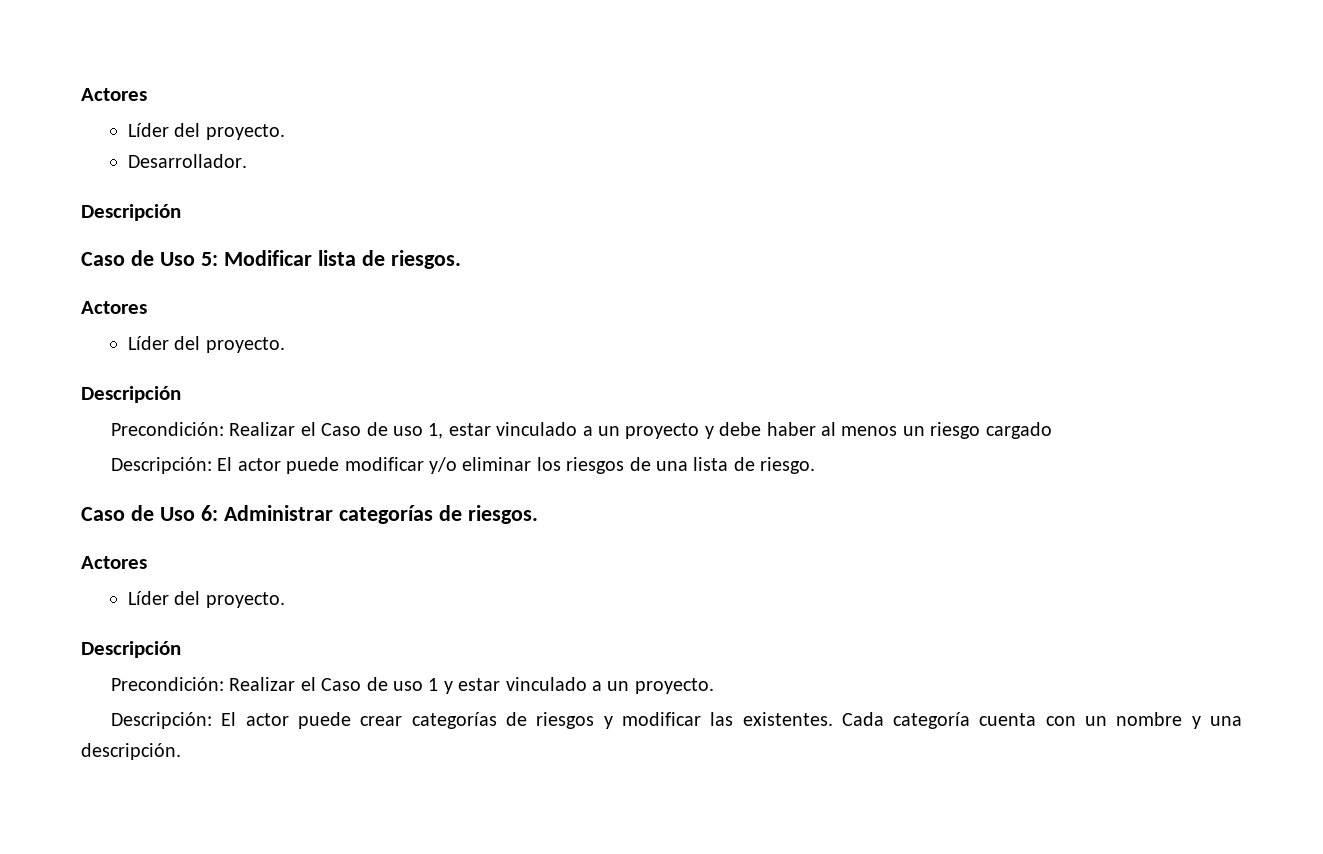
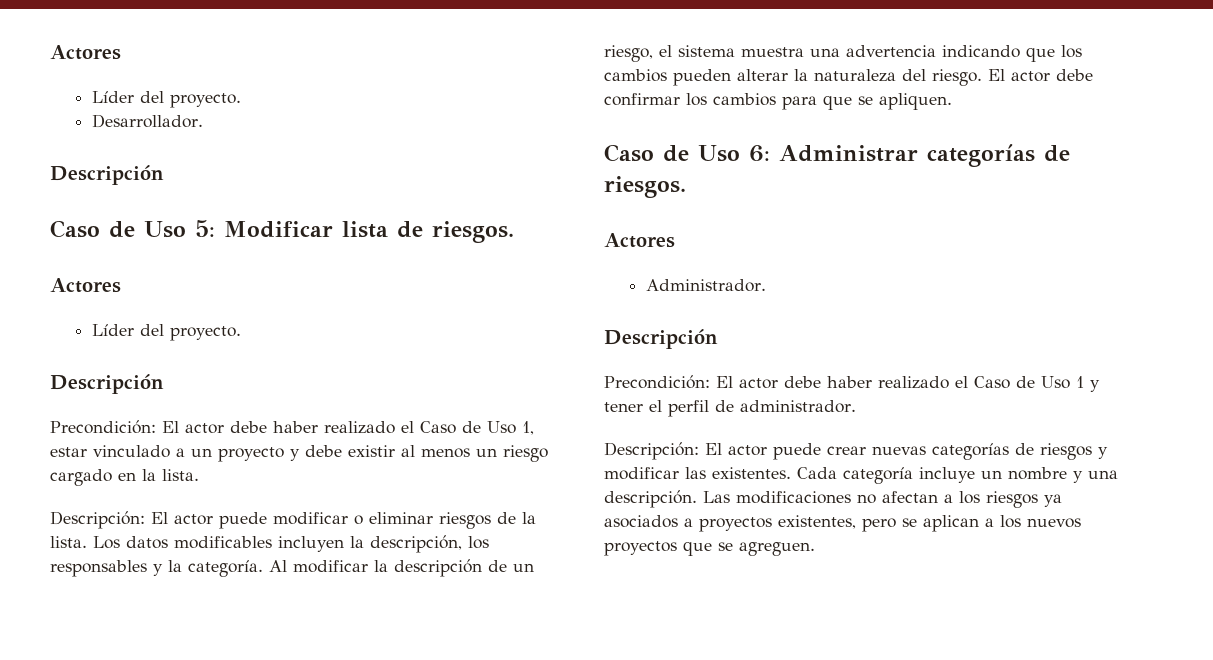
- Precondición: Realizar el Caso de uso 1, estar vinculado a un proyecto y debe haber al menos un riesgo cargado
+ Precondición: El actor debe haber realizado el Caso de Uso 1, estar vinculado a un proyecto y debe existir al menos un riesgo cargado en la lista.
- Descripción: El actor puede modificar y/o eliminar los riesgos de una lista de riesgo.
+ Descripción: El actor puede modificar o eliminar riesgos de la lista. Los datos modificables incluyen la descripción, los responsables y la categoría. Al modificar la descripción de un riesgo, el sistema muestra una advertencia indicando que los cambios pueden alterar la naturaleza del riesgo. El actor debe confirmar los cambios para que se apliquen.
  Caso de Uso 6: Administrar categorías de riesgos.
  Actores
- Líder del proyecto.
+ Administrador.
  Descripción
- Precondición: Realizar el Caso de uso 1 y estar vinculado a un proyecto.
+ Precondición: El actor debe haber realizado el Caso de Uso 1 y tener el perfil de administrador.
- Descripción: El actor puede crear categorías de riesgos y modificar las existentes.
+ Descripción: El actor puede crear nuevas categorías de riesgos y modificar las existentes.
- Cada categoría cuenta con un nombre y una descripción.
+ Cada categoría incluye un nombre y una descripción.
+ Las modificaciones no afectan a los riesgos ya asociados a proyectos existentes, pero se aplican a los nuevos proyectos que se agreguen.

